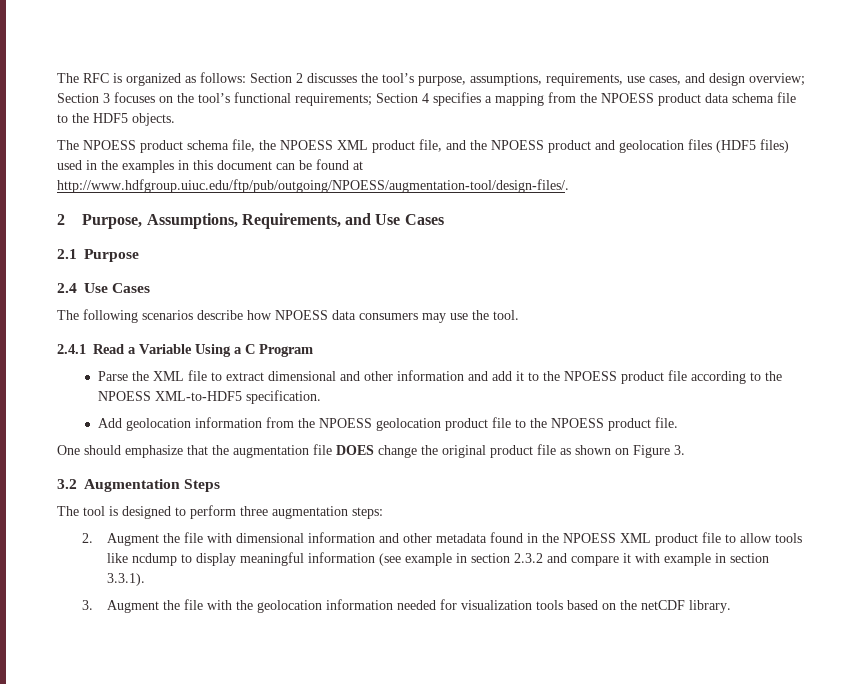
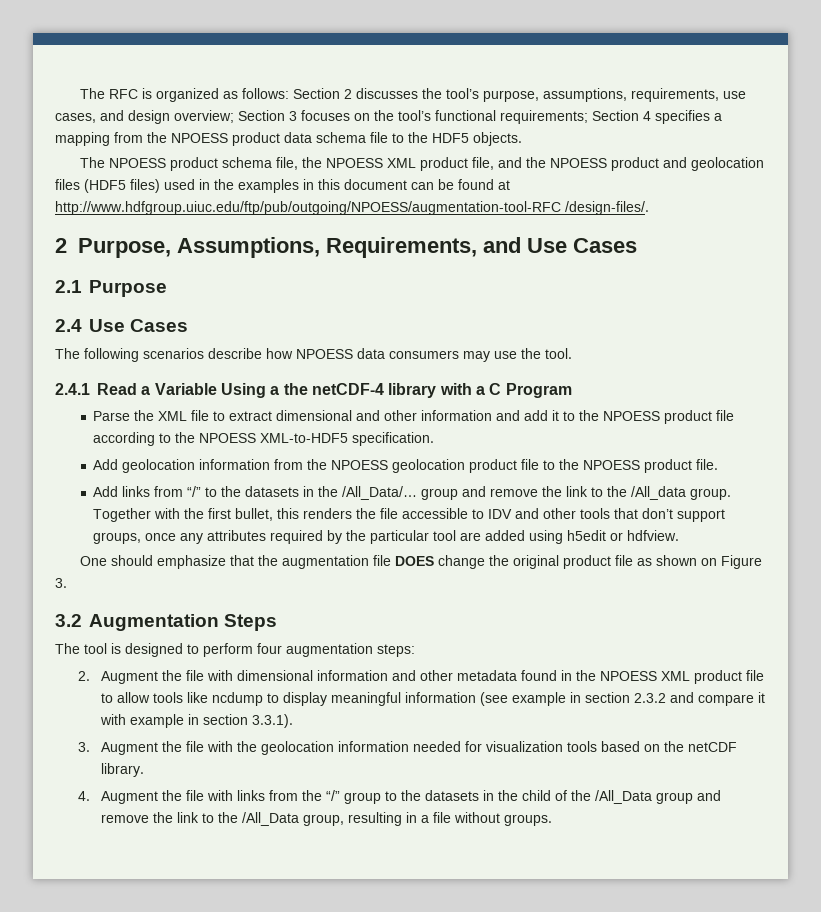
- The NPOESS product schema file, the NPOESS XML product file, and the NPOESS product and geolocation files (HDF5 files) used in the examples in this document can be found at http://www.hdfgroup.uiuc.edu/ftp/pub/outgoing/NPOESS/augmentation-tool/design-files/.
+ The NPOESS product schema file, the NPOESS XML product file, and the NPOESS product and geolocation files (HDF5 files) used in the examples in this document can be found at http://www.hdfgroup.uiuc.edu/ftp/pub/outgoing/NPOESS/augmentation-tool-RFC /design-files/.
- 2.4.1 Read a Variable Using a C Program
+ 2.4.1 Read a Variable Using a the netCDF-4 library with a C Program
+ Add links from “/” to the datasets in the /All_Data/… group and remove the link to the /All_data group. Together with the first bullet, this renders the file accessible to IDV and other tools that don’t support groups, once any attributes required by the particular tool are added using h5edit or hdfview.
- The tool is designed to perform three augmentation steps:
+ The tool is designed to perform four augmentation steps:
+ 4. Augment the file with links from the “/” group to the datasets in the child of the /All_Data group and remove the link to the /All_Data group, resulting in a file without groups.

